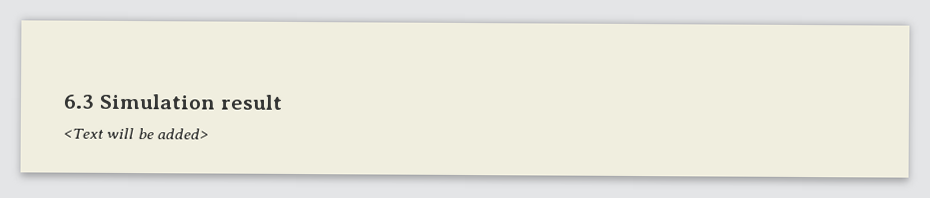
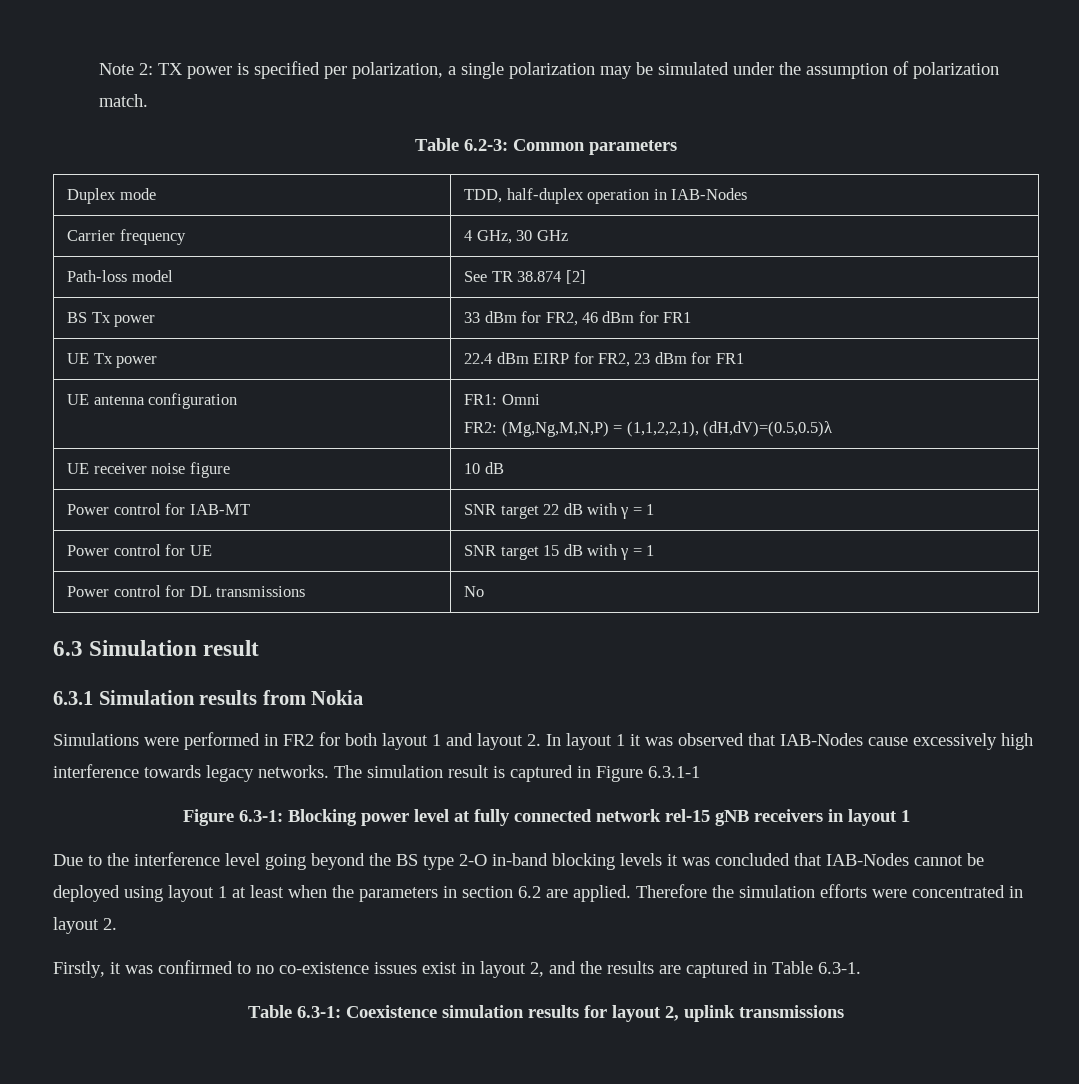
+ Note 2: TX power is specified per polarization, a single polarization may be simulated under the assumption of polarization match.
+ Table 6.2-3: Common parameters
+ Duplex mode | TDD, half-duplex operation in IAB-Nodes
+ Carrier frequency | 4 GHz, 30 GHz
+ Path-loss model | See TR 38.874 [2]
+ BS Tx power | 33 dBm for FR2, 46 dBm for FR1
+ UE Tx power | 22.4 dBm EIRP for FR2, 23 dBm for FR1
+ UE antenna configuration | FR1: Omni
+ FR2: (Mg,Ng,M,N,P) = (1,1,2,2,1), (dH,dV)=(0.5,0.5)λ
+ UE receiver noise figure | 10 dB
+ Power control for IAB-MT | SNR target 22 dB with γ = 1
+ Power control for UE | SNR target 15 dB with γ = 1
+ Power control for DL transmissions | No
  6.3 Simulation result
- <Text will be added>
+ 6.3.1 Simulation results from Nokia
+ Simulations were performed in FR2 for both layout 1 and layout 2. In layout 1 it was observed that IAB-Nodes cause excessively high interference towards legacy networks. The simulation result is captured in Figure 6.3.1-1
+ Figure 6.3-1: Blocking power level at fully connected network rel-15 gNB receivers in layout 1
+ Due to the interference level going beyond the BS type 2-O in-band blocking levels it was concluded that IAB-Nodes cannot be deployed using layout 1 at least when the parameters in section 6.2 are applied. Therefore the simulation efforts were concentrated in layout 2.
+ Firstly, it was confirmed to no co-existence issues exist in layout 2, and the results are captured in Table 6.3-1.
+ Table 6.3-1: Coexistence simulation results for layout 2, uplink transmissions

